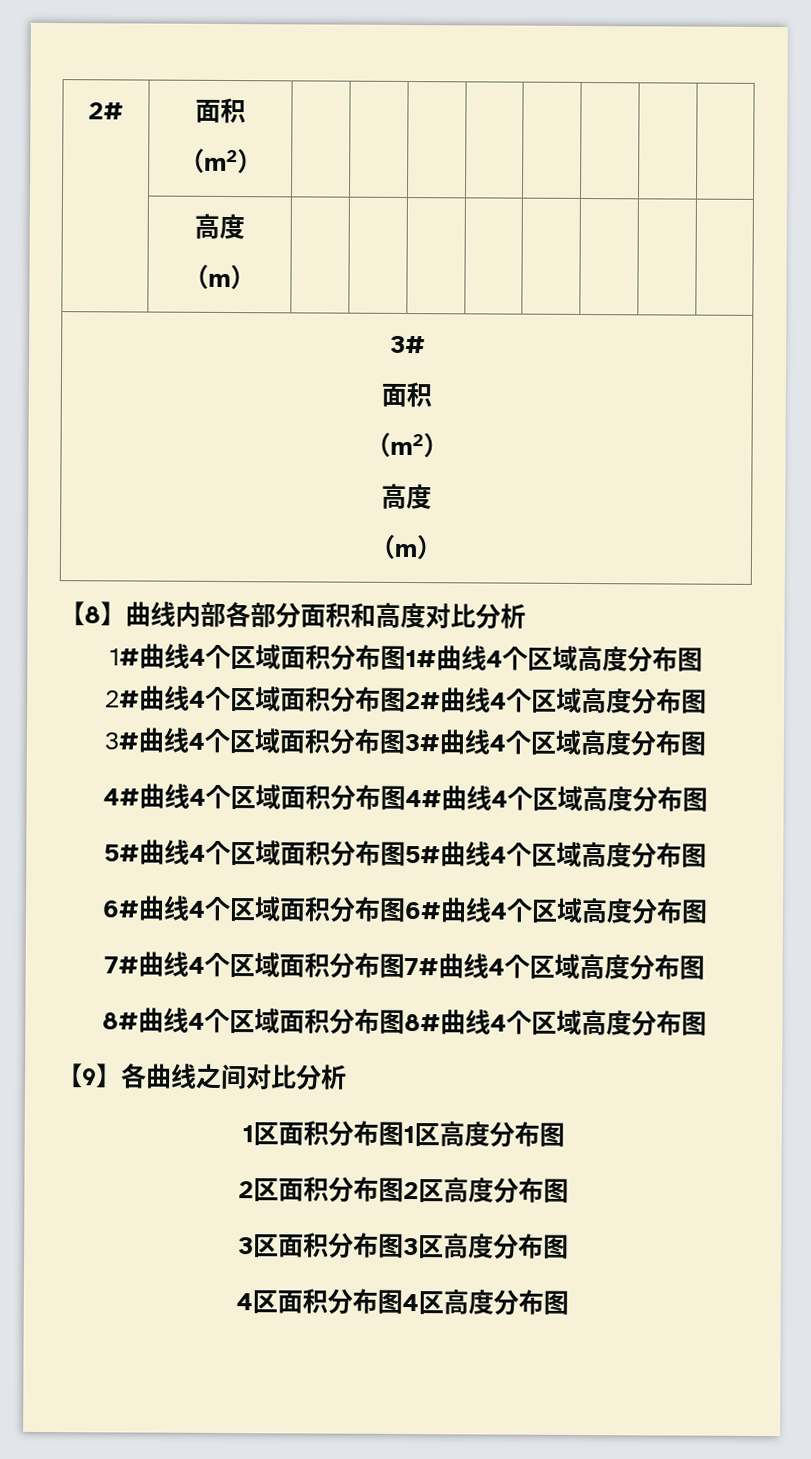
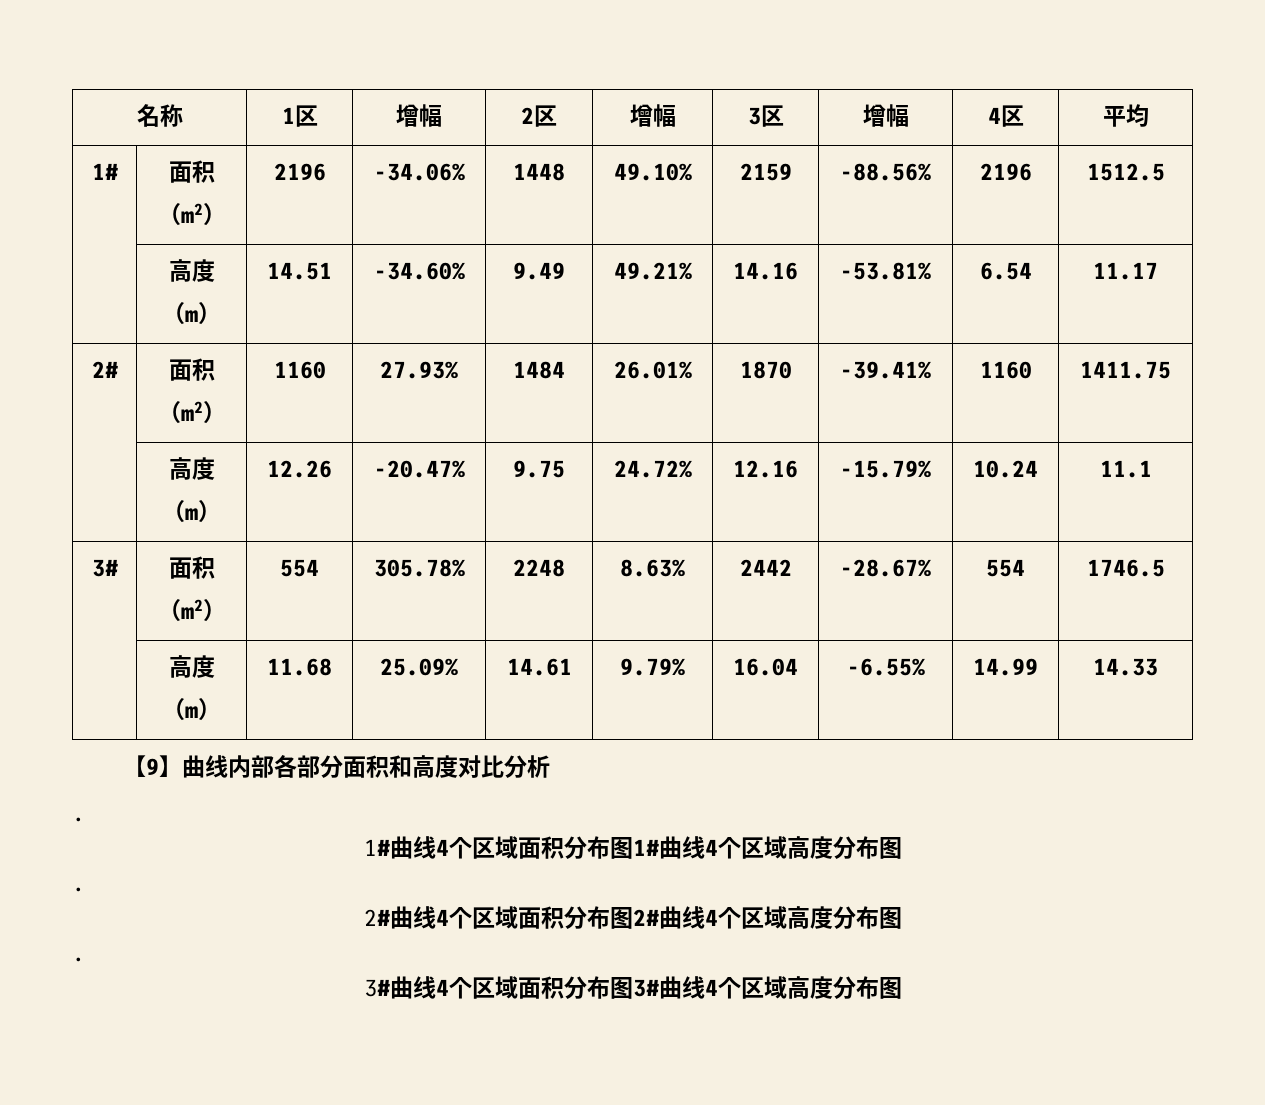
+ 名称 | 1区 | 增幅 | 2区 | 增幅 | 3区 | 增幅 | 4区 | 平均
+ 1# | 面积
+ （m2） | 2196 | -34.06% | 1448 | 49.10% | 2159 | -88.56% | 2196 | 1512.5
+ | 高度
+ （m） | 14.51 | -34.60% | 9.49 | 49.21% | 14.16 | -53.81% | 6.54 | 11.17
  2# | 面积
- （m2） | | | | | | | |
+ （m2） | 1160 | 27.93% | 1484 | 26.01% | 1870 | -39.41% | 1160 | 1411.75
  | 高度
- （m） | | | | | | | |
- 3#
- 面积
- （m2）
- 高度
- （m）
- 【8】曲线内部各部分面积和高度对比分析
+ （m） | 12.26 | -20.47% | 9.75 | 24.72% | 12.16 | -15.79% | 10.24 | 11.1
+ 3# | 面积
+ （m2） | 554 | 305.78% | 2248 | 8.63% | 2442 | -28.67% | 554 | 1746.5
+ | 高度
+ （m） | 11.68 | 25.09% | 14.61 | 9.79% | 16.04 | -6.55% | 14.99 | 14.33
+ 【9】曲线内部各部分面积和高度对比分析
+ .
  1#曲线4个区域面积分布图1#曲线4个区域高度分布图
+ .
  2#曲线4个区域面积分布图2#曲线4个区域高度分布图
+ .
- 4#曲线4个区域面积分布图4#曲线4个区域高度分布图
- 5#曲线4个区域面积分布图5#曲线4个区域高度分布图
- 6#曲线4个区域面积分布图6#曲线4个区域高度分布图
- 7#曲线4个区域面积分布图7#曲线4个区域高度分布图
- 8#曲线4个区域面积分布图8#曲线4个区域高度分布图
- 【9】各曲线之间对比分析
- 1区面积分布图1区高度分布图
- 2区面积分布图2区高度分布图
- 3区面积分布图3区高度分布图
- 4区面积分布图4区高度分布图

